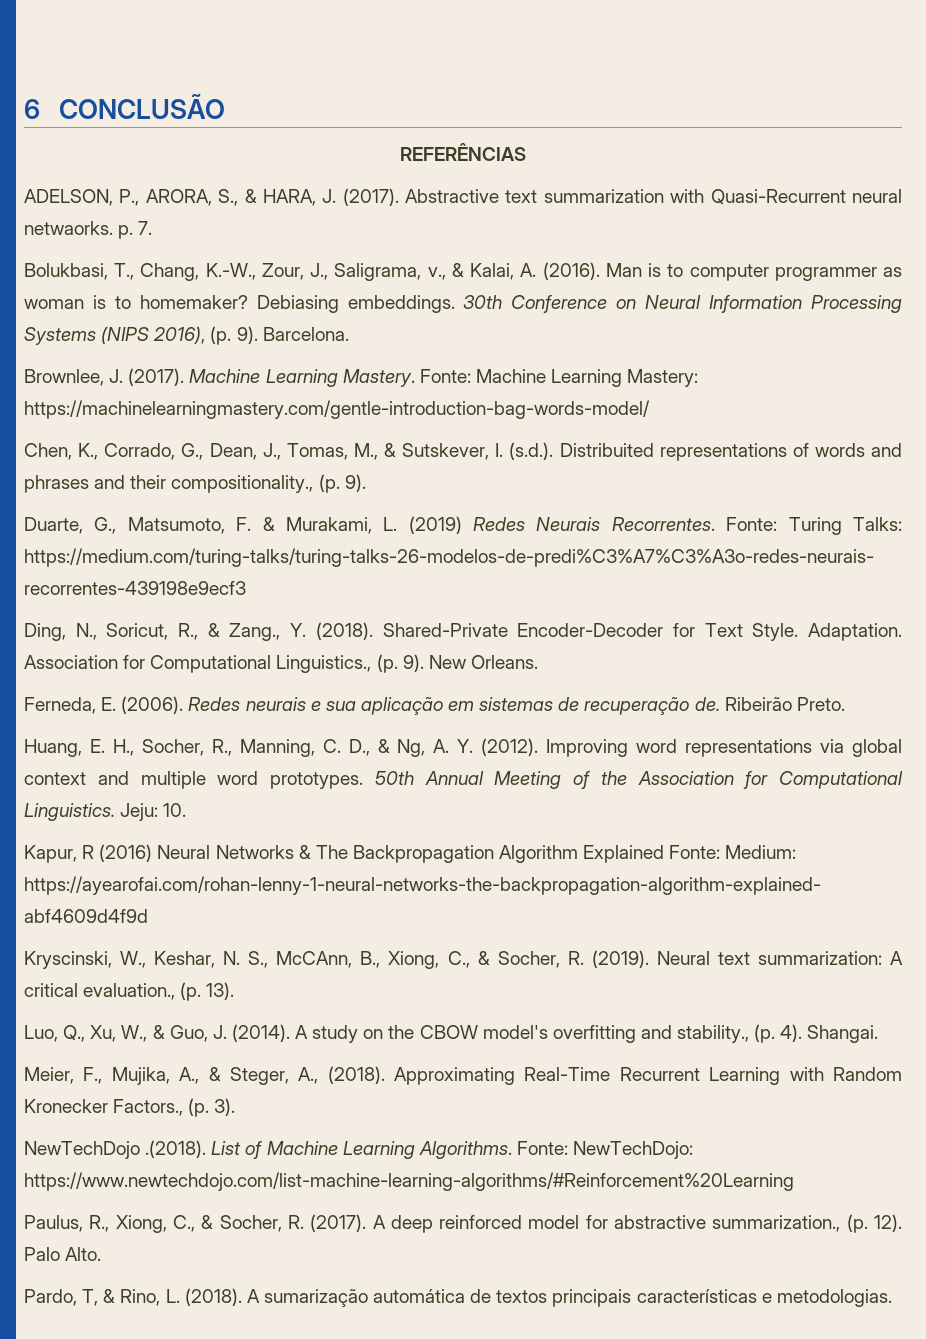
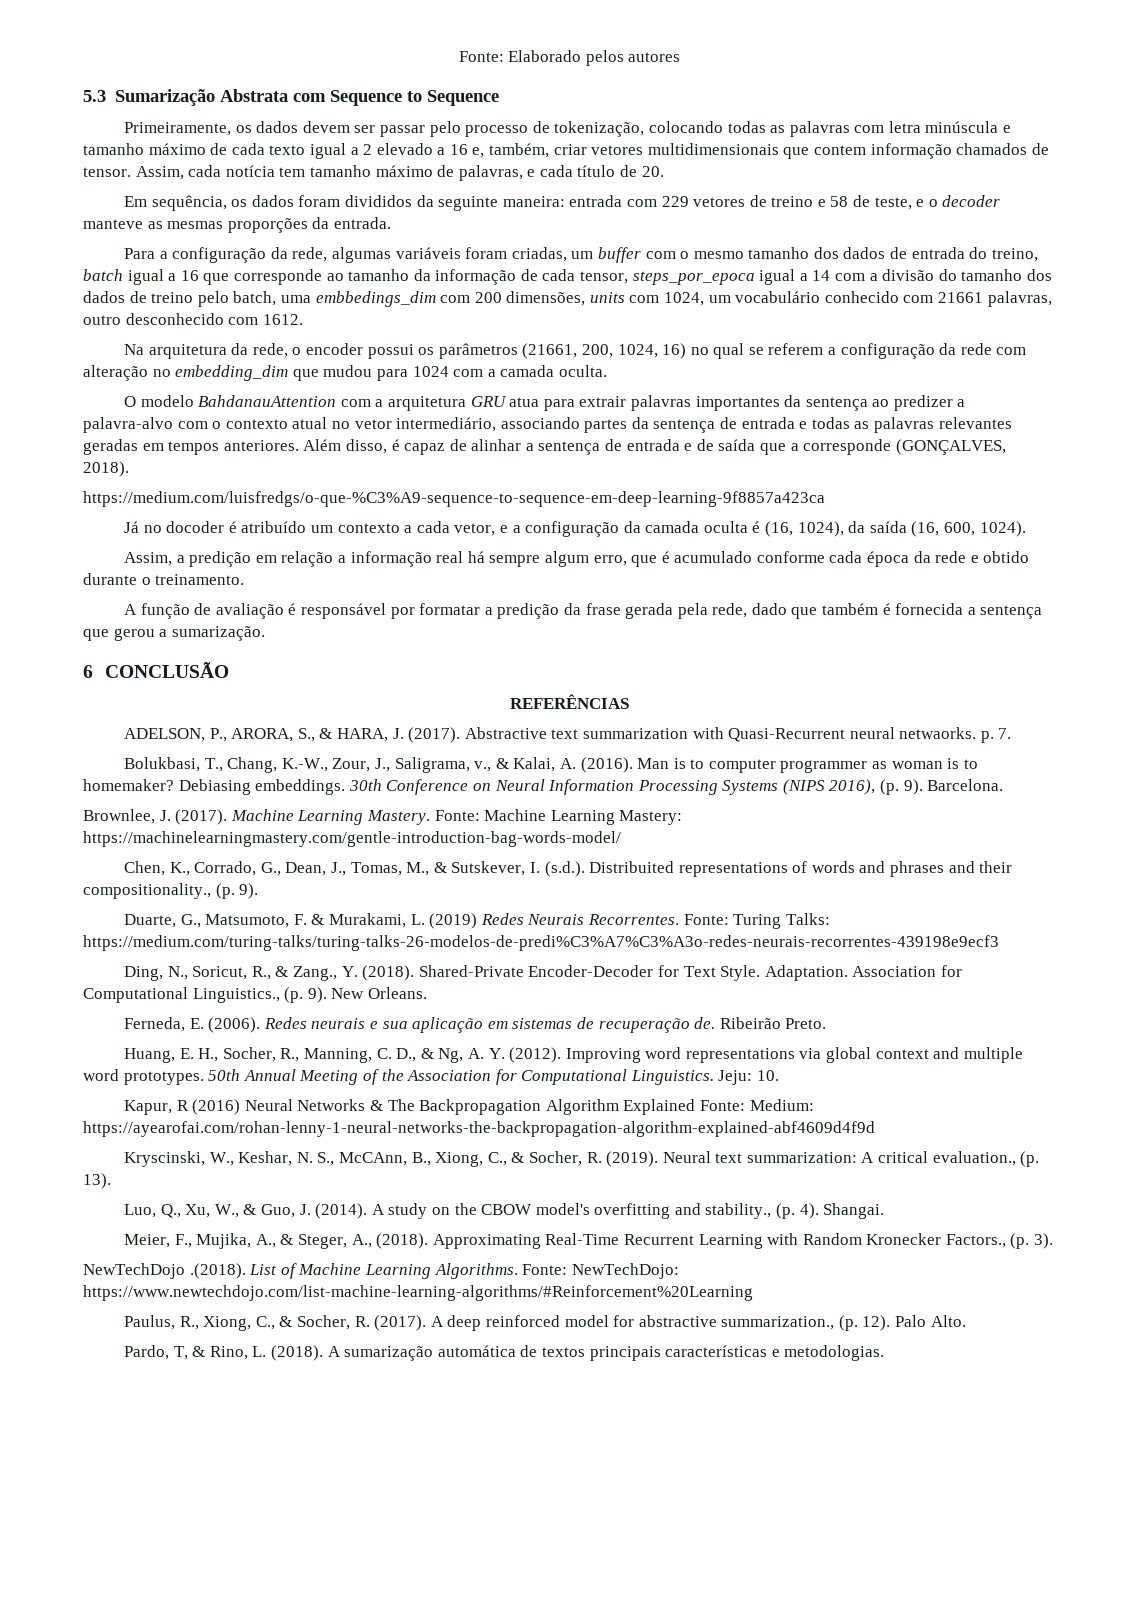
+ Fonte: Elaborado pelos autores
+ 5.3 Sumarização Abstrata com Sequence to Sequence
+ Primeiramente, os dados devem ser passar pelo processo de tokenização, colocando todas as palavras com letra minúscula e tamanho máximo de cada texto igual a 2 elevado a 16 e, também, criar vetores multidimensionais que contem informação chamados de tensor. Assim, cada notícia tem tamanho máximo de palavras, e cada título de 20.
+ Em sequência, os dados foram divididos da seguinte maneira: entrada com 229 vetores de treino e 58 de teste, e o decoder manteve as mesmas proporções da entrada.
+ Para a configuração da rede, algumas variáveis foram criadas, um buffer com o mesmo tamanho dos dados de entrada do treino, batch igual a 16 que corresponde ao tamanho da informação de cada tensor, steps_por_epoca igual a 14 com a divisão do tamanho dos dados de treino pelo batch, uma embbedings_dim com 200 dimensões, units com 1024, um vocabulário conhecido com 21661 palavras, outro desconhecido com 1612.
+ Na arquitetura da rede, o encoder possui os parâmetros (21661, 200, 1024, 16) no qual se referem a configuração da rede com alteração no embedding_dim que mudou para 1024 com a camada oculta.
+ O modelo BahdanauAttention com a arquitetura GRU atua para extrair palavras importantes da sentença ao predizer a palavra-alvo com o contexto atual no vetor intermediário, associando partes da sentença de entrada e todas as palavras relevantes geradas em tempos anteriores. Além disso, é capaz de alinhar a sentença de entrada e de saída que a corresponde (GONÇALVES, 2018).
+ https://medium.com/luisfredgs/o-que-%C3%A9-sequence-to-sequence-em-deep-learning-9f8857a423ca
+ Já no docoder é atribuído um contexto a cada vetor, e a configuração da camada oculta é (16, 1024), da saída (16, 600, 1024).
+ Assim, a predição em relação a informação real há sempre algum erro, que é acumulado conforme cada época da rede e obtido durante o treinamento.
+ A função de avaliação é responsável por formatar a predição da frase gerada pela rede, dado que também é fornecida a sentença que gerou a sumarização.

